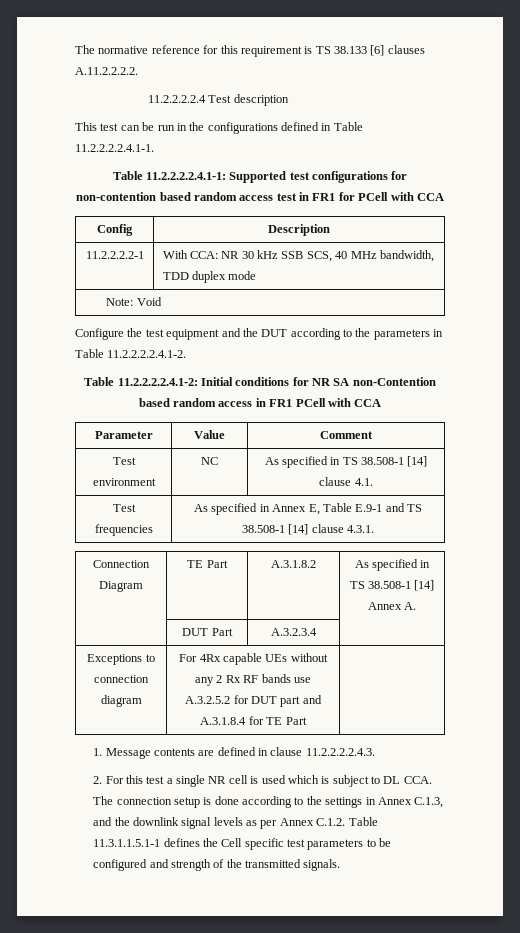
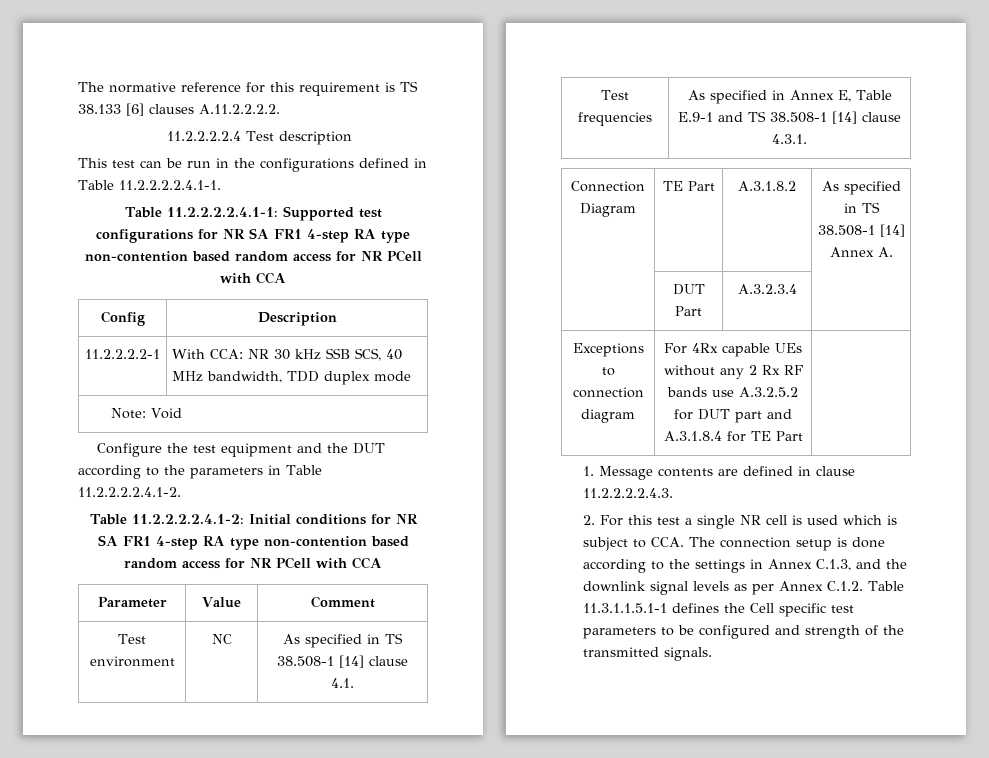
- Table 11.2.2.2.2.4.1-1: Supported test configurations for non-contention based random access test in FR1 for PCell with CCA
+ Table 11.2.2.2.2.4.1-1: Supported test configurations for NR SA FR1 4-step RA type non-contention based random access for NR PCell with CCA
- Table 11.2.2.2.2.4.1-2: Initial conditions for NR SA non-Contention based random access in FR1 PCell with CCA
+ Table 11.2.2.2.2.4.1-2: Initial conditions for NR SA FR1 4-step RA type non-contention based random access for NR PCell with CCA
- 2. For this test a single NR cell is used which is subject to DL CCA. The connection setup is done according to the settings in Annex C.1.3, and the downlink signal levels as per Annex C.1.2. Table 11.3.1.1.5.1-1 defines the Cell specific test parameters to be configured and strength of the transmitted signals.
+ 2. For this test a single NR cell is used which is subject to CCA. The connection setup is done according to the settings in Annex C.1.3, and the downlink signal levels as per Annex C.1.2. Table 11.3.1.1.5.1-1 defines the Cell specific test parameters to be configured and strength of the transmitted signals.

